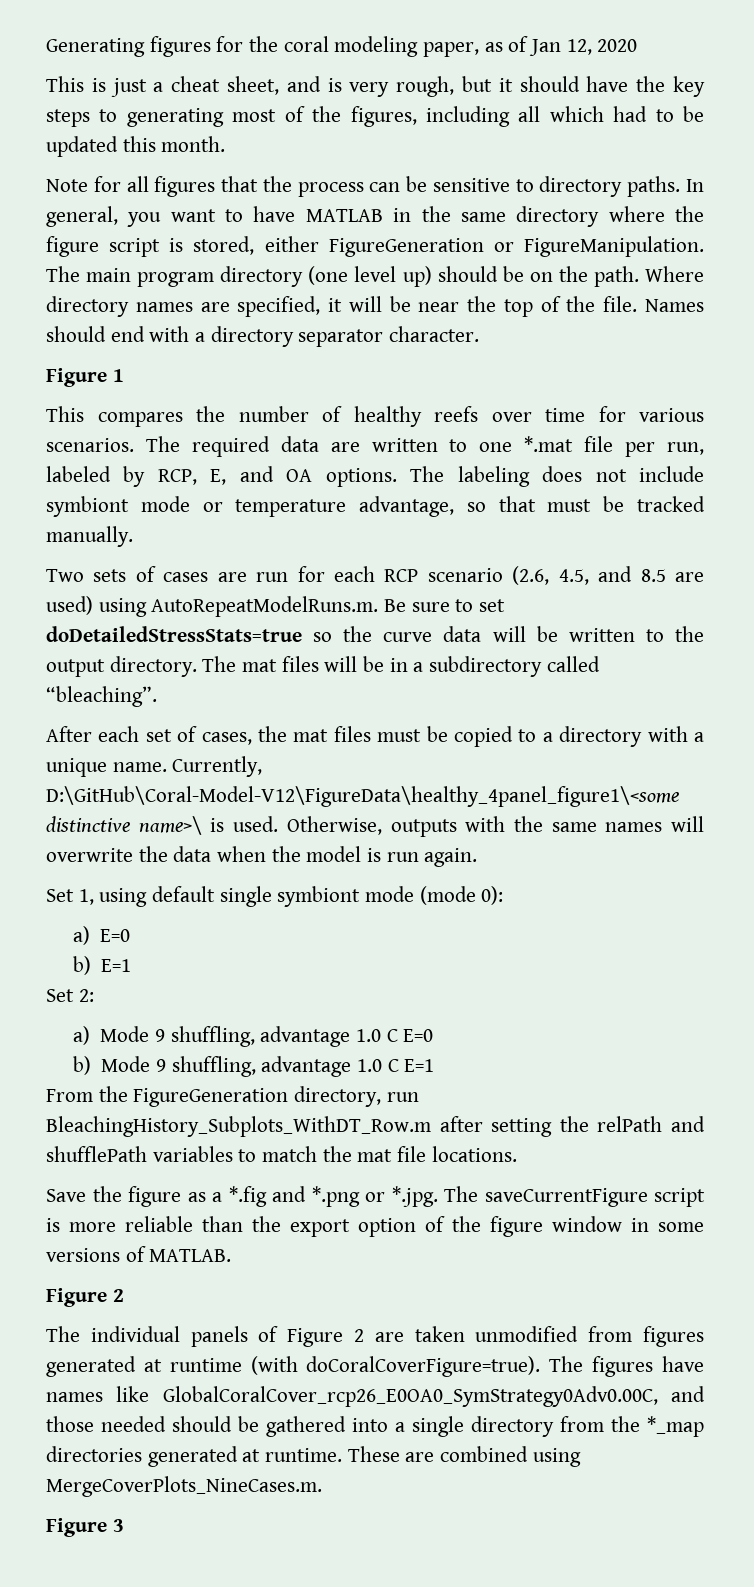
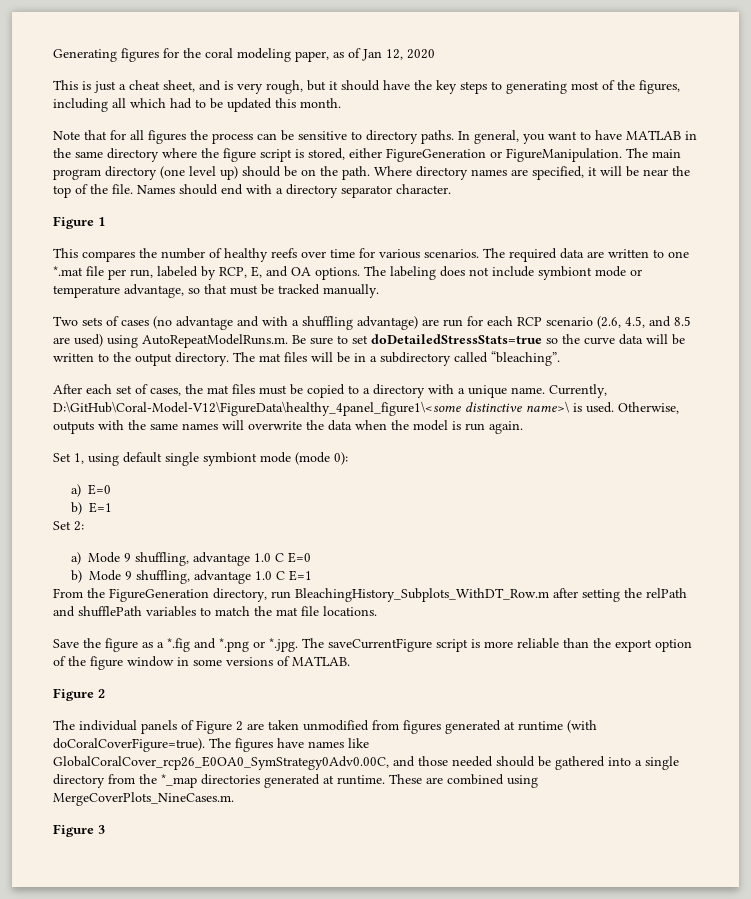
- Note for all figures that the process can be sensitive to directory paths.
+ Note that for all figures the process can be sensitive to directory paths.
- Two sets of cases are run for each RCP scenario (2.6, 4.5, and 8.5 are used) using AutoRepeatModelRuns.m. Be sure to set doDetailedStressStats=true so the curve data will be written to the output directory.
+ Two sets of cases (no advantage and with a shuffling advantage) are run for each RCP scenario (2.6, 4.5, and 8.5 are used) using AutoRepeatModelRuns.m. Be sure to set doDetailedStressStats=true so the curve data will be written to the output directory.

